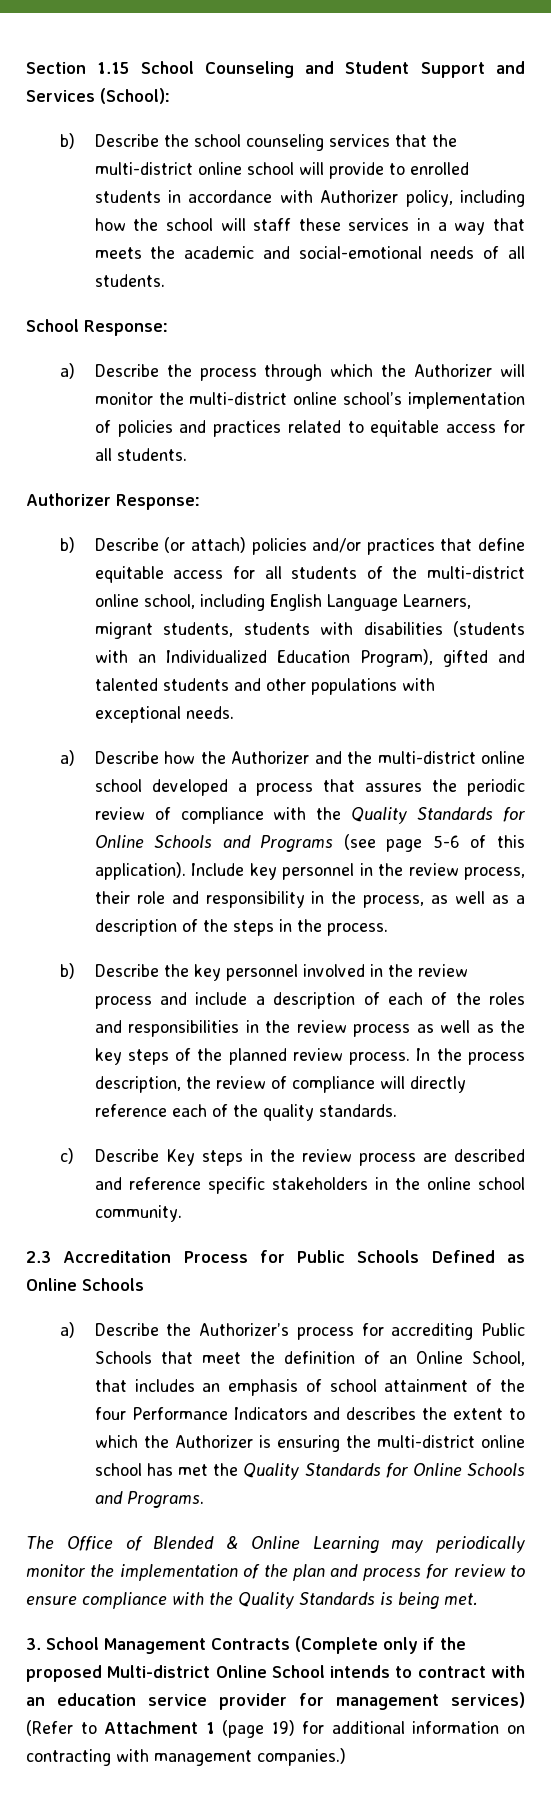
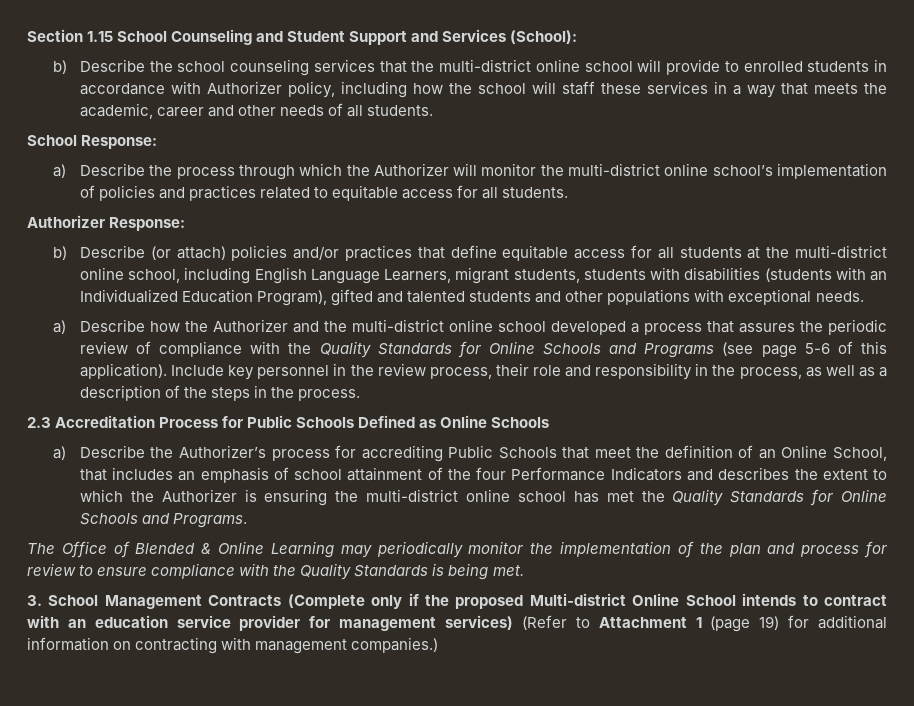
- b) Describe the school counseling services that the multi-district online school will provide to enrolled students in accordance with Authorizer policy, including how the school will staff these services in a way that meets the academic and social-emotional needs of all students.
+ b) Describe the school counseling services that the multi-district online school will provide to enrolled students in accordance with Authorizer policy, including how the school will staff these services in a way that meets the academic, career and other needs of all students.
- b) Describe (or attach) policies and/or practices that define equitable access for all students of the multi-district online school, including English Language Learners, migrant students, students with disabilities (students with an Individualized Education Program), gifted and talented students and other populations with exceptional needs.
+ b) Describe (or attach) policies and/or practices that define equitable access for all students at the multi-district online school, including English Language Learners, migrant students, students with disabilities (students with an Individualized Education Program), gifted and talented students and other populations with exceptional needs.
- b) Describe the key personnel involved in the review process and include a description of each of the roles and responsibilities in the review process as well as the key steps of the planned review process. In the process description, the review of compliance will directly reference each of the quality standards.
- c) Describe Key steps in the review process are described and reference specific stakeholders in the online school community.

